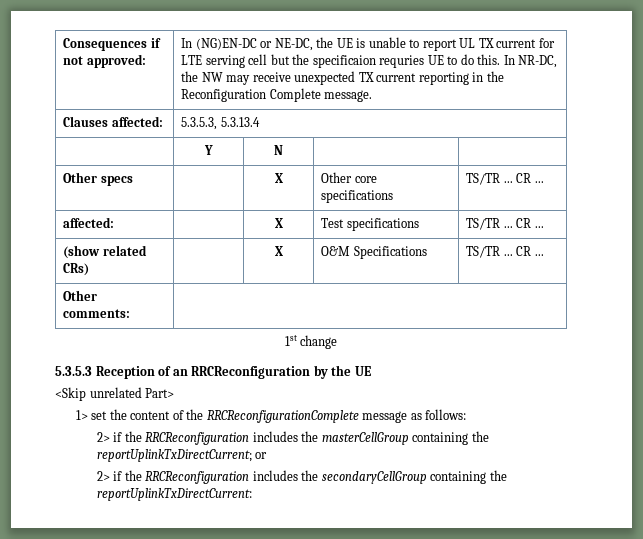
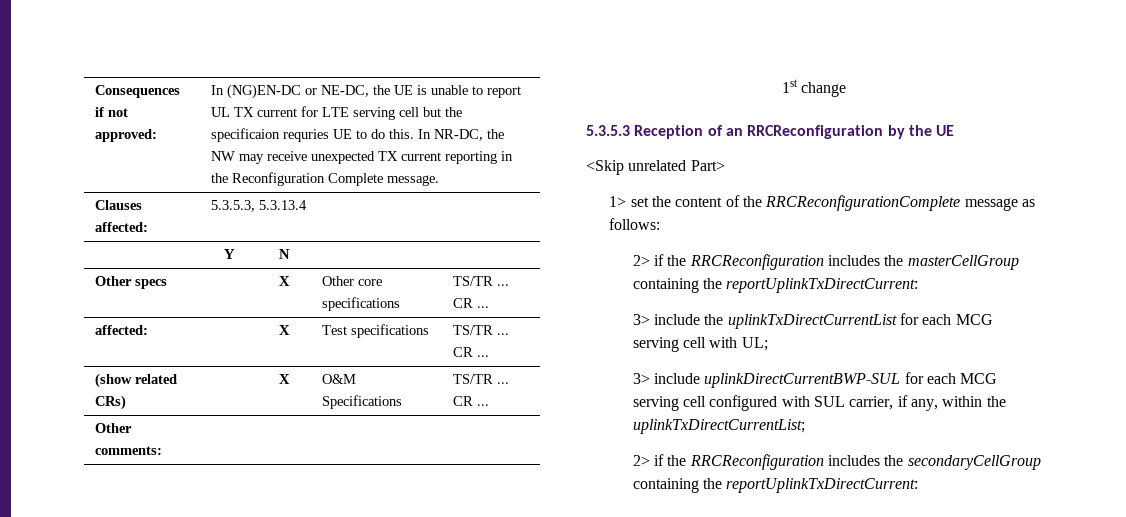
- 2> if the RRCReconfiguration includes the masterCellGroup containing the reportUplinkTxDirectCurrent; or
+ 2> if the RRCReconfiguration includes the masterCellGroup containing the reportUplinkTxDirectCurrent:
+ 3> include the uplinkTxDirectCurrentList for each MCG serving cell with UL;
+ 3> include uplinkDirectCurrentBWP-SUL for each MCG serving cell configured with SUL carrier, if any, within the uplinkTxDirectCurrentList;

